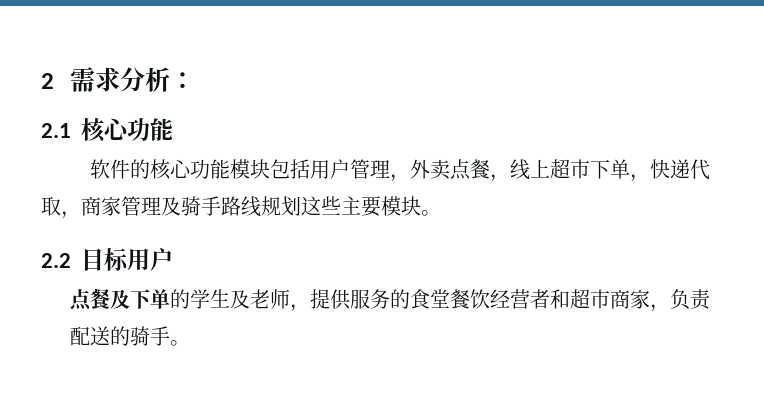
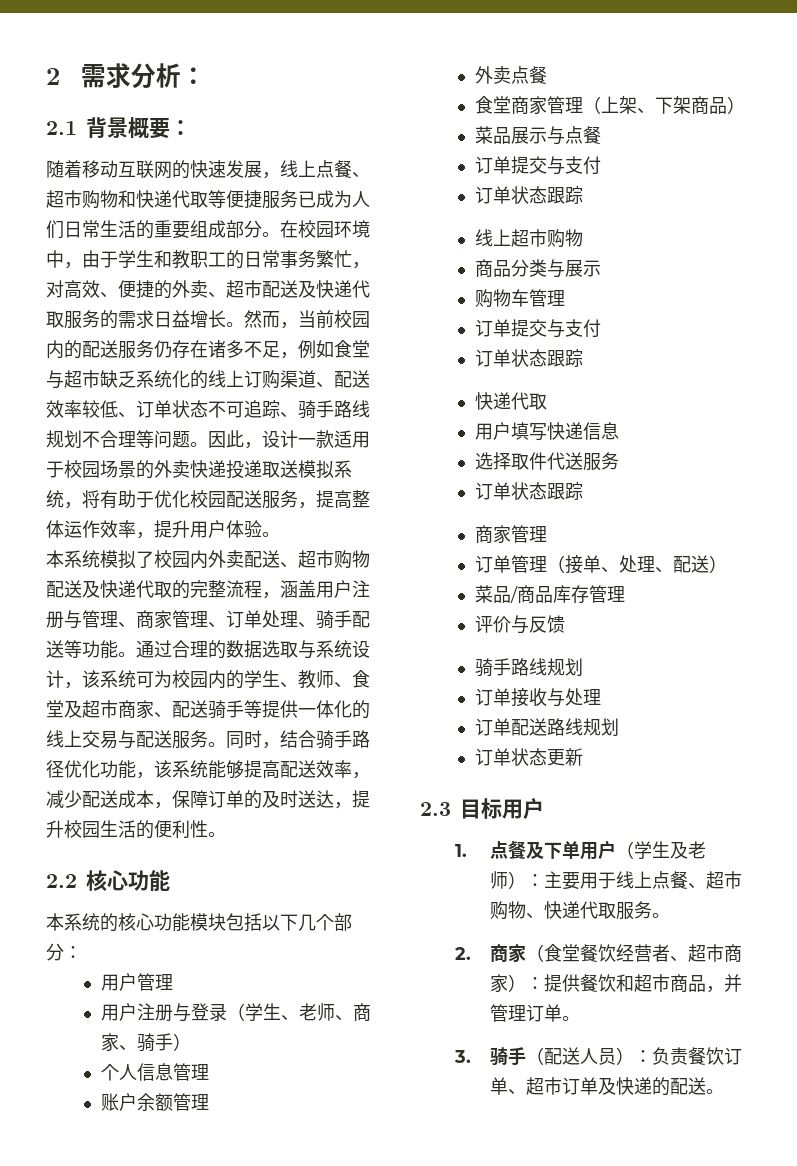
- 2.1核心功能
+ 2.1背景概要：
+ 随着移动互联网的快速发展，线上点餐、超市购物和快递代取等便捷服务已成为人们日常生活的重要组成部分。在校园环境中，由于学生和教职工的日常事务繁忙，对高效、便捷的外卖、超市配送及快递代取服务的需求日益增长。然而，当前校园内的配送服务仍存在诸多不足，例如食堂与超市缺乏系统化的线上订购渠道、配送效率较低、订单状态不可追踪、骑手路线规划不合理等问题。因此，设计一款适用于校园场景的外卖快递投递取送模拟系统，将有助于优化校园配送服务，提高整体运作效率，提升用户体验。
+ 本系统模拟了校园内外卖配送、超市购物配送及快递代取的完整流程，涵盖用户注册与管理、商家管理、订单处理、骑手配送等功能。通过合理的数据选取与系统设计，该系统可为校园内的学生、教师、食堂及超市商家、配送骑手等提供一体化的线上交易与配送服务。同时，结合骑手路径优化功能，该系统能够提高配送效率，减少配送成本，保障订单的及时送达，提升校园生活的便利性。
+ 2.2核心功能
- 软件的核心功能模块包括用户管理，外卖点餐，线上超市下单，快递代取，商家管理及骑手路线规划这些主要模块。
- 2.2目标用户
+ 本系统的核心功能模块包括以下几个部分：
+ 用户管理
+ 用户注册与登录（学生、老师、商家、骑手）
+ 个人信息管理
+ 账户余额管理
+ 外卖点餐
+ 食堂商家管理（上架、下架商品）
+ 菜品展示与点餐
+ 订单提交与支付
+ 订单状态跟踪
+ 线上超市购物
+ 商品分类与展示
+ 购物车管理
+ 订单提交与支付
+ 订单状态跟踪
+ 快递代取
+ 用户填写快递信息
+ 选择取件代送服务
+ 订单状态跟踪
+ 商家管理
+ 订单管理（接单、处理、配送）
+ 菜品/商品库存管理
+ 评价与反馈
+ 骑手路线规划
+ 订单接收与处理
+ 订单配送路线规划
+ 订单状态更新
+ 2.3目标用户
- 点餐及下单的学生及老师，提供服务的食堂餐饮经营者和超市商家，负责配送的骑手。
+ 1.点餐及下单用户（学生及老师）：主要用于线上点餐、超市购物、快递代取服务。
+ 2.商家（食堂餐饮经营者、超市商家）：提供餐饮和超市商品，并管理订单。
+ 3.骑手（配送人员）：负责餐饮订单、超市订单及快递的配送。

